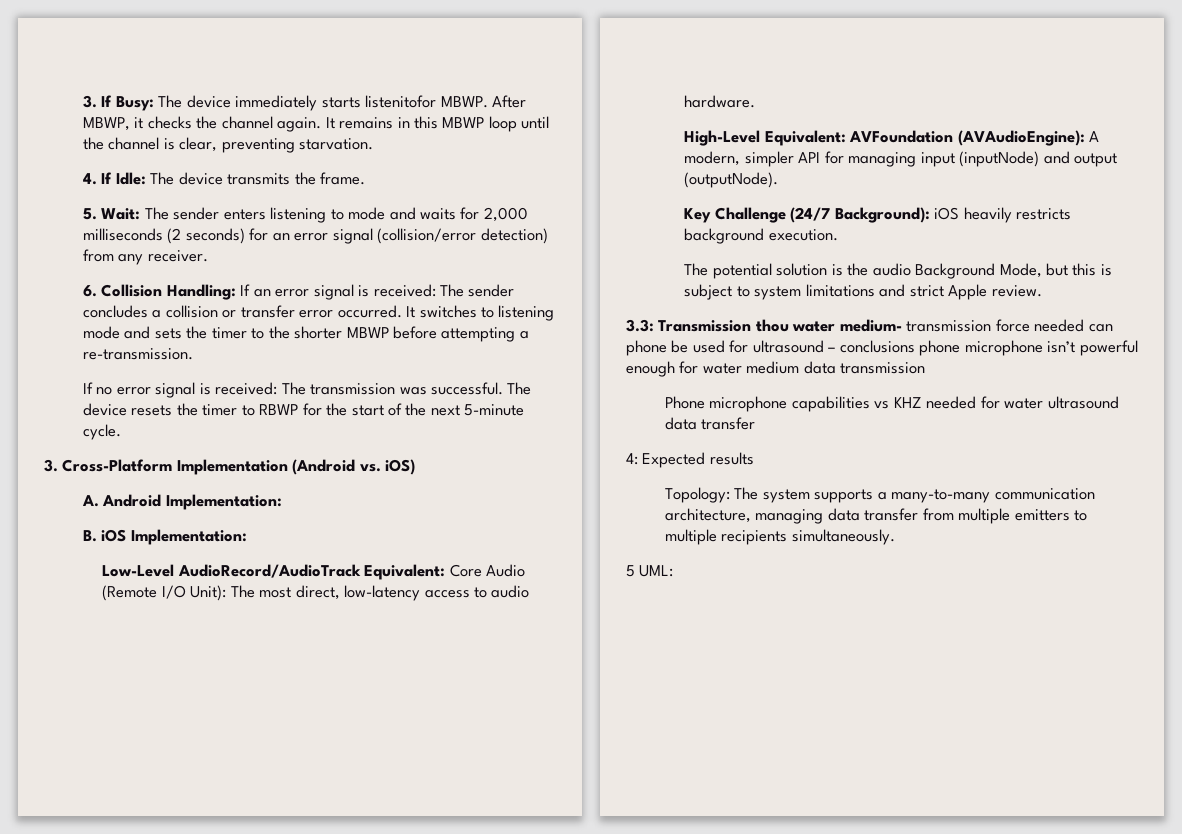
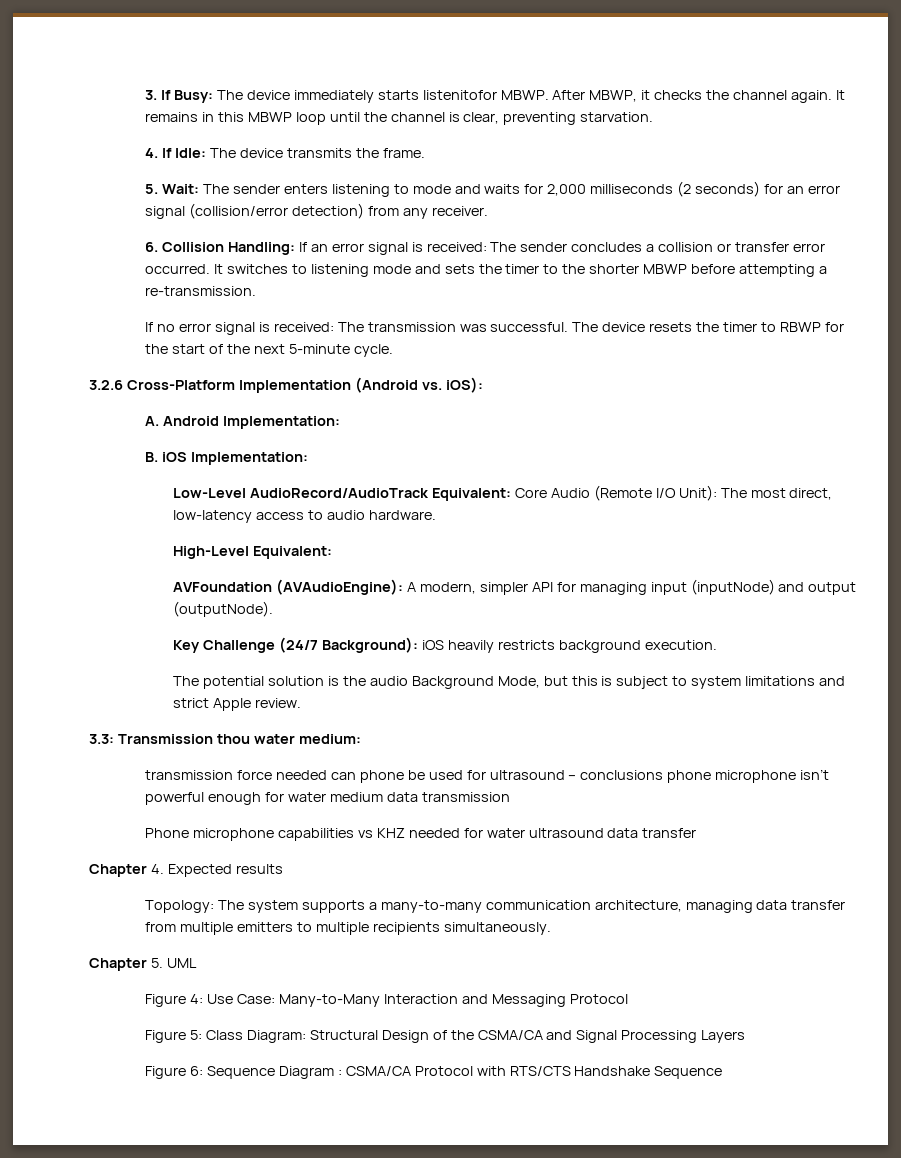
- 3. Cross-Platform Implementation (Android vs. iOS)
+ 3.2.6 Cross-Platform Implementation (Android vs. iOS):
- High-Level Equivalent: AVFoundation (AVAudioEngine): A modern, simpler API for managing input (inputNode) and output (outputNode).
+ High-Level Equivalent:
+ AVFoundation (AVAudioEngine): A modern, simpler API for managing input (inputNode) and output (outputNode).
- 3.3: Transmission thou water medium- transmission force needed can phone be used for ultrasound – conclusions phone microphone isn’t powerful enough for water medium data transmission
+ 3.3: Transmission thou water medium:
+ transmission force needed can phone be used for ultrasound – conclusions phone microphone isn’t powerful enough for water medium data transmission
- 4: Expected results
+ Chapter 4. Expected results
- 5 UML:
+ Chapter 5. UML
+ Figure 4: Use Case: Many-to-Many Interaction and Messaging Protocol
+ Figure 5: Class Diagram: Structural Design of the CSMA/CA and Signal Processing Layers
+ Figure 6: Sequence Diagram : CSMA/CA Protocol with RTS/CTS Handshake Sequence

